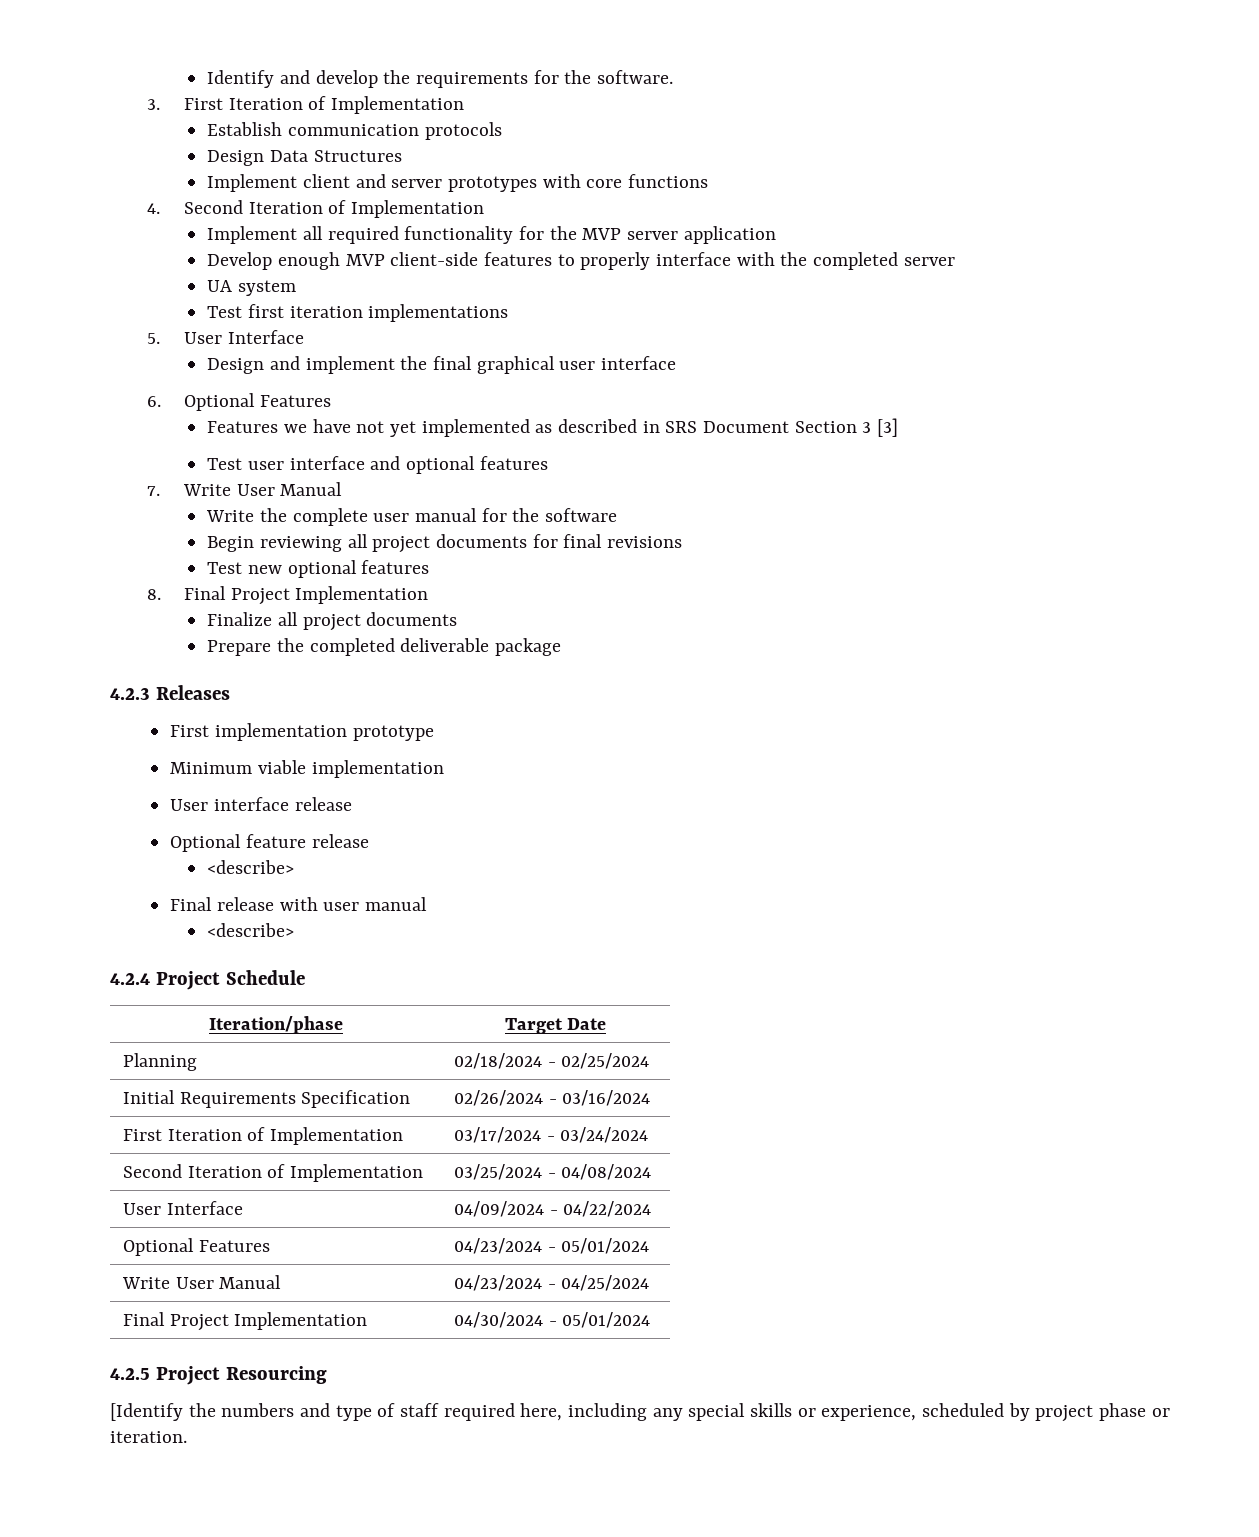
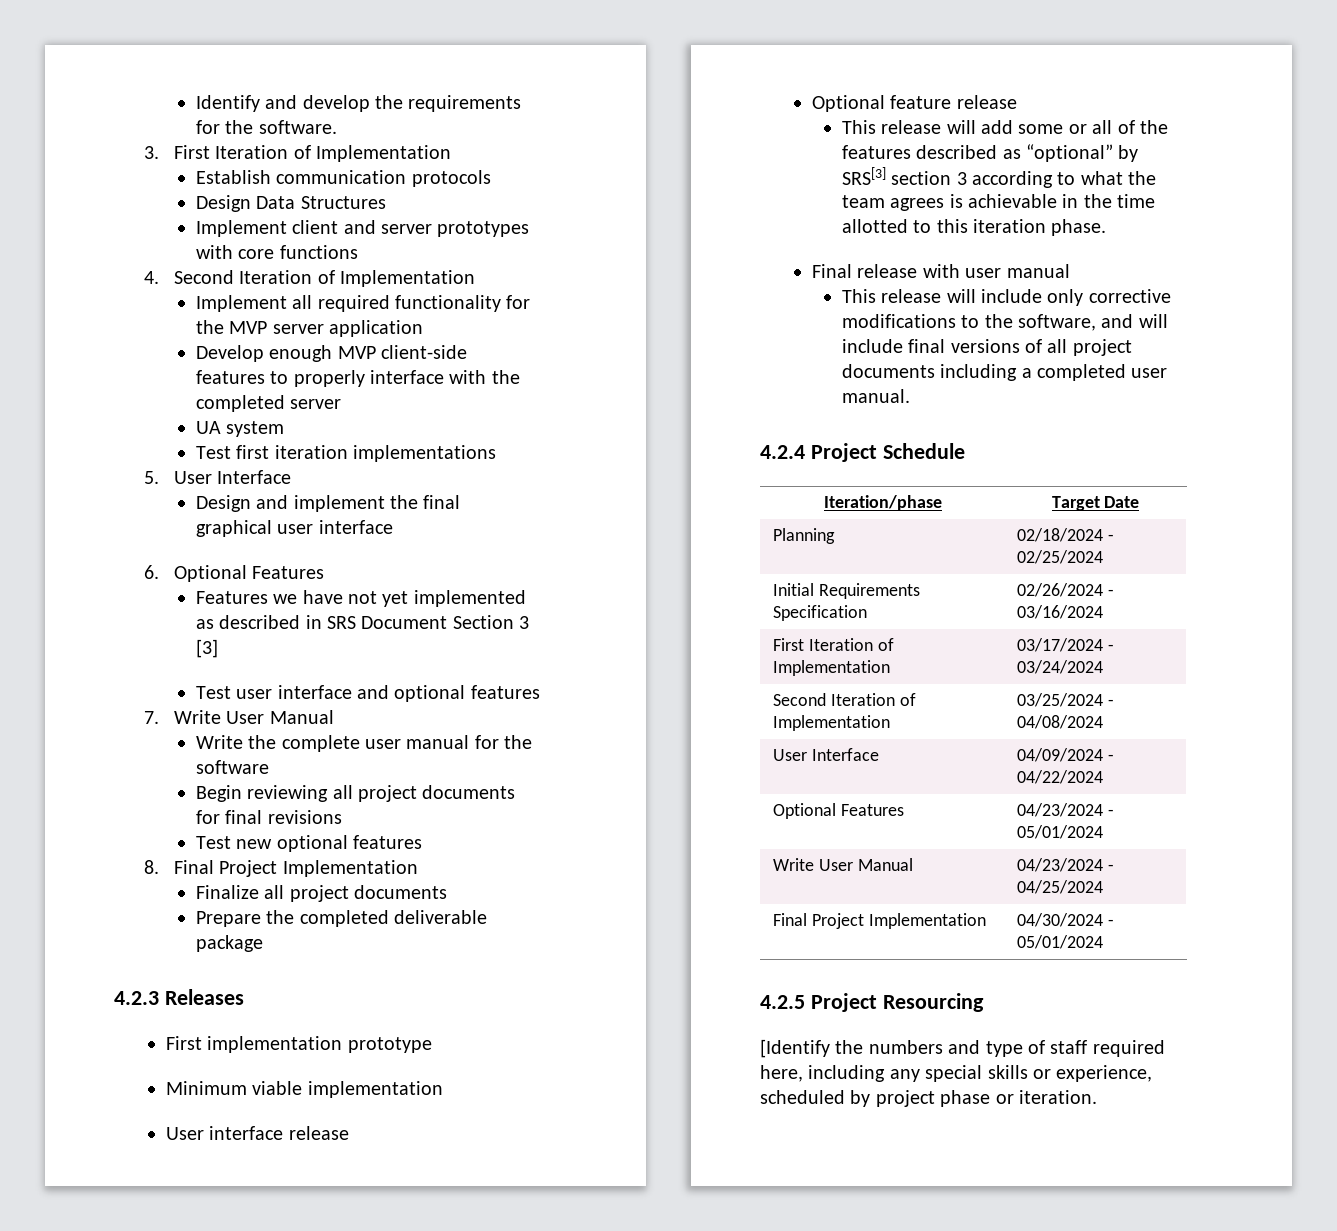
  Optional feature release
- <describe>
+ This release will add some or all of the features described as “optional” by SRS[3] section 3 according to what the team agrees is achievable in the time allotted to this iteration phase.
  Final release with user manual
- <describe>
+ This release will include only corrective modifications to the software, and will include final versions of all project documents including a completed user manual.

